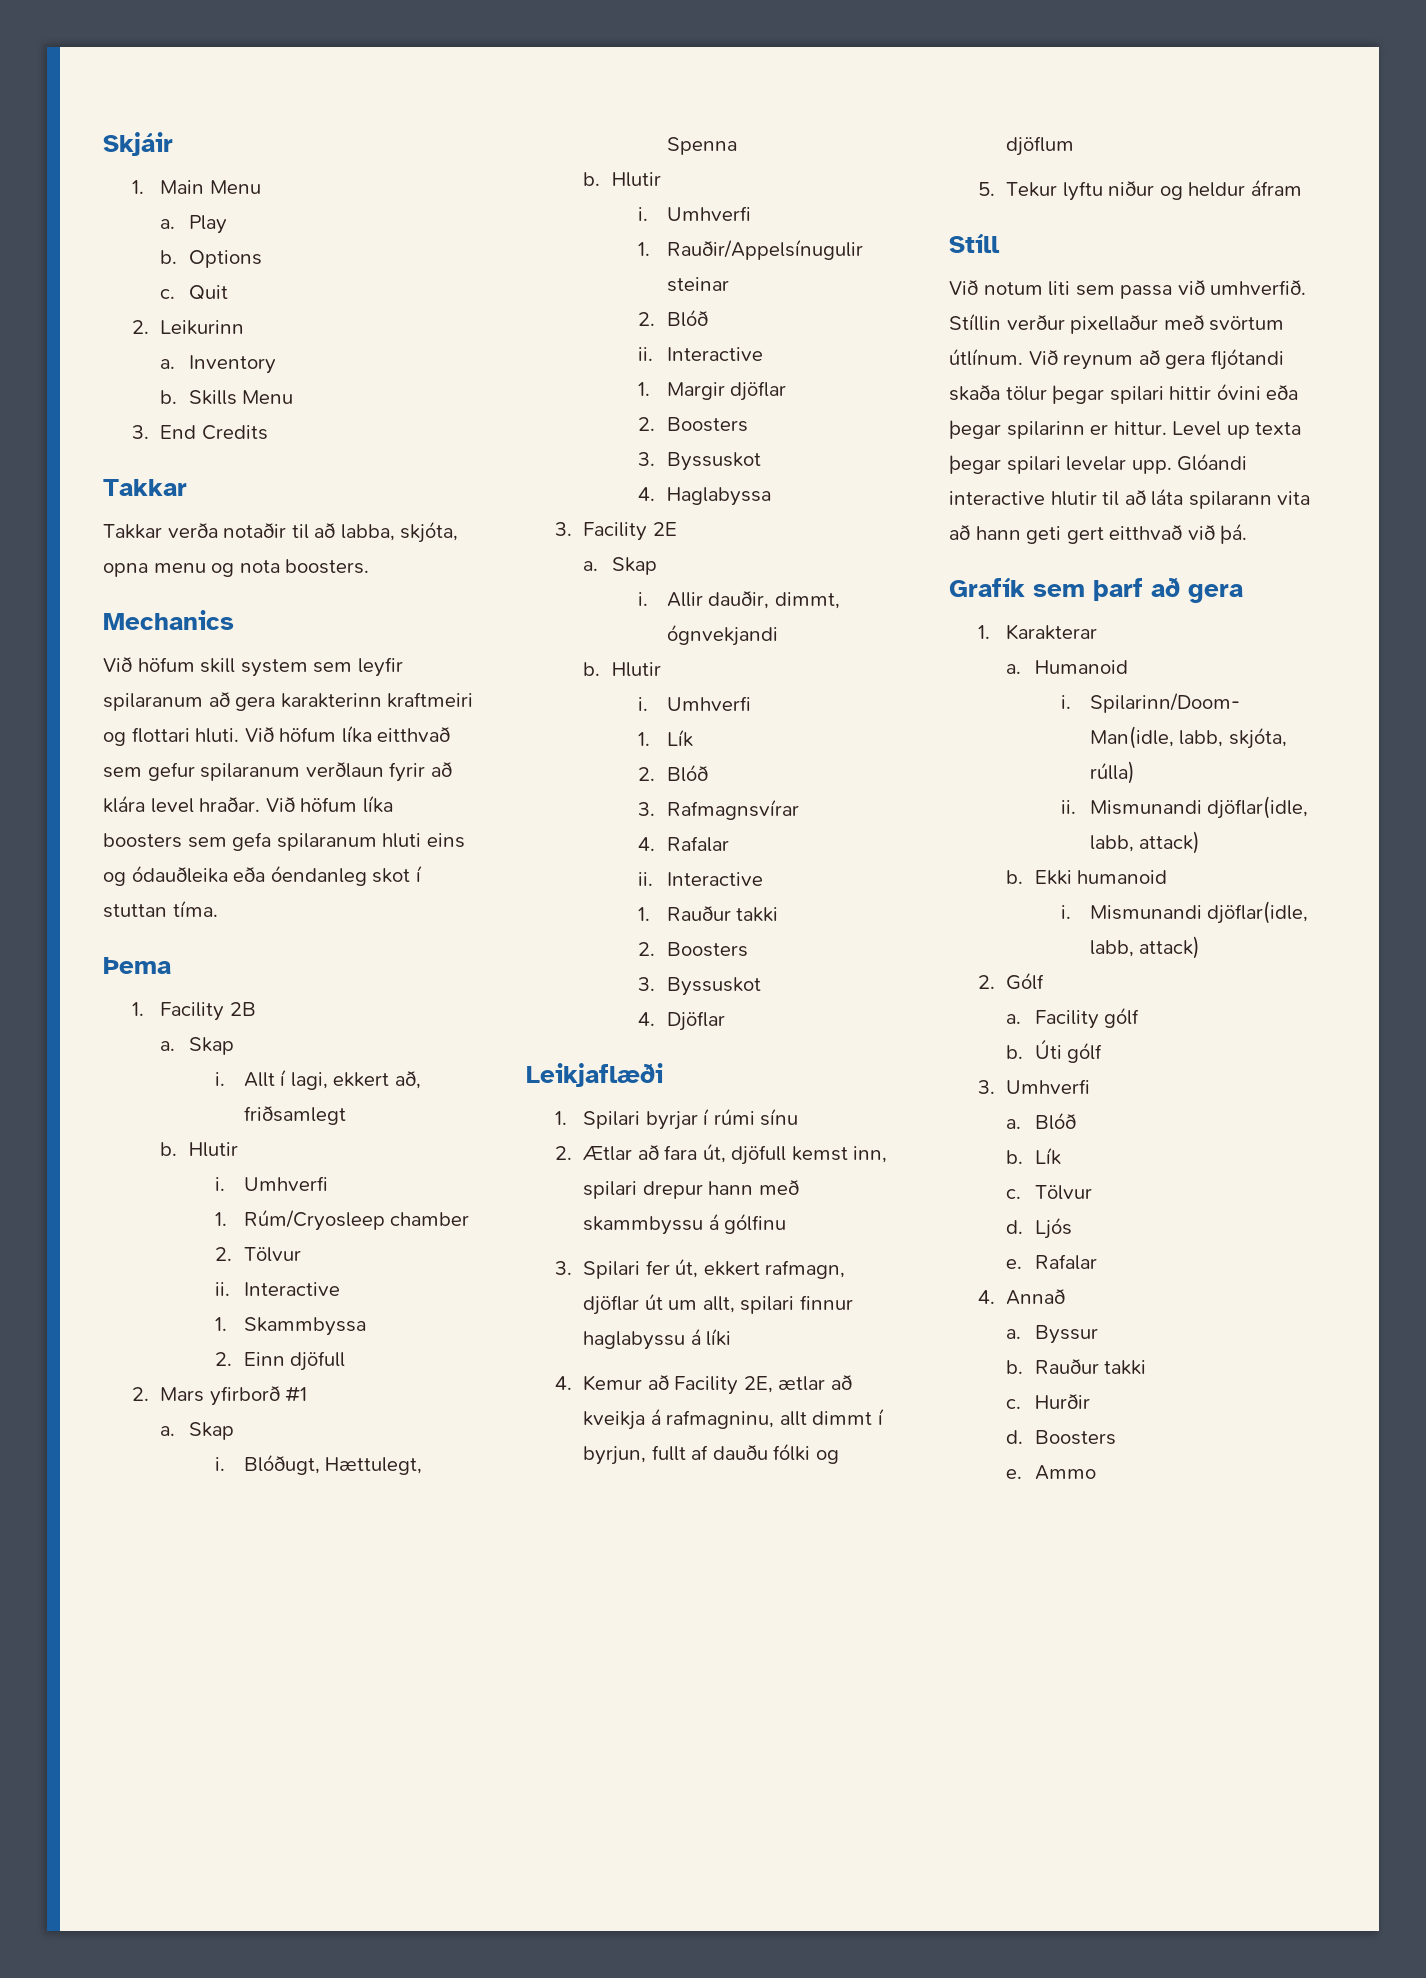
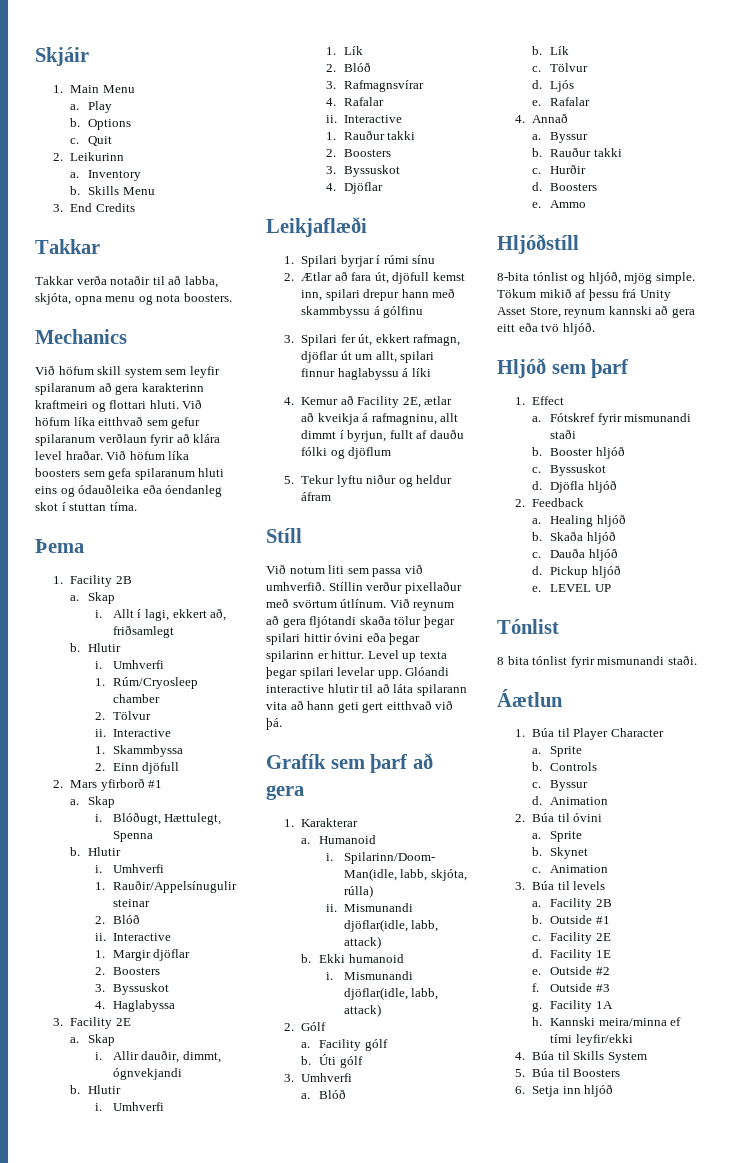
+ Hljóðstíll
+ 8-bita tónlist og hljóð, mjög simple. Tökum mikið af þessu frá Unity Asset Store, reynum kannski að gera eitt eða tvö hljóð.
+ Hljóð sem þarf
+ 1. Effect
+ a. Fótskref fyrir mismunandi staði
+ b. Booster hljóð
+ c. Byssuskot
+ d. Djöfla hljóð
+ 2. Feedback
+ a. Healing hljóð
+ b. Skaða hljóð
+ c. Dauða hljóð
+ d. Pickup hljóð
+ e. LEVEL UP
+ Tónlist
+ 8 bita tónlist fyrir mismunandi staði.
+ Áætlun
+ 1. Búa til Player Character
+ a. Sprite
+ b. Controls
+ c. Byssur
+ d. Animation
+ 2. Búa til óvini
+ a. Sprite
+ b. Skynet
+ c. Animation
+ 3. Búa til levels
+ a. Facility 2B
+ b. Outside #1
+ c. Facility 2E
+ d. Facility 1E
+ e. Outside #2
+ f. Outside #3
+ g. Facility 1A
+ h. Kannski meira/minna ef tími leyfir/ekki
+ 4. Búa til Skills System
+ 5. Búa til Boosters
+ 6. Setja inn hljóð

